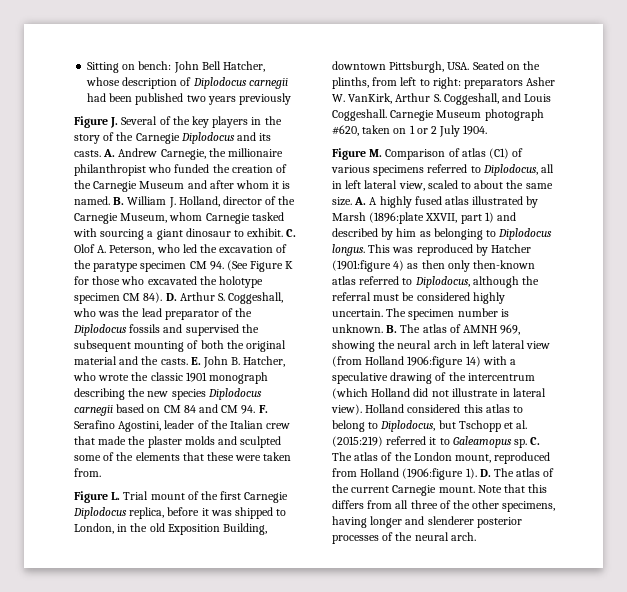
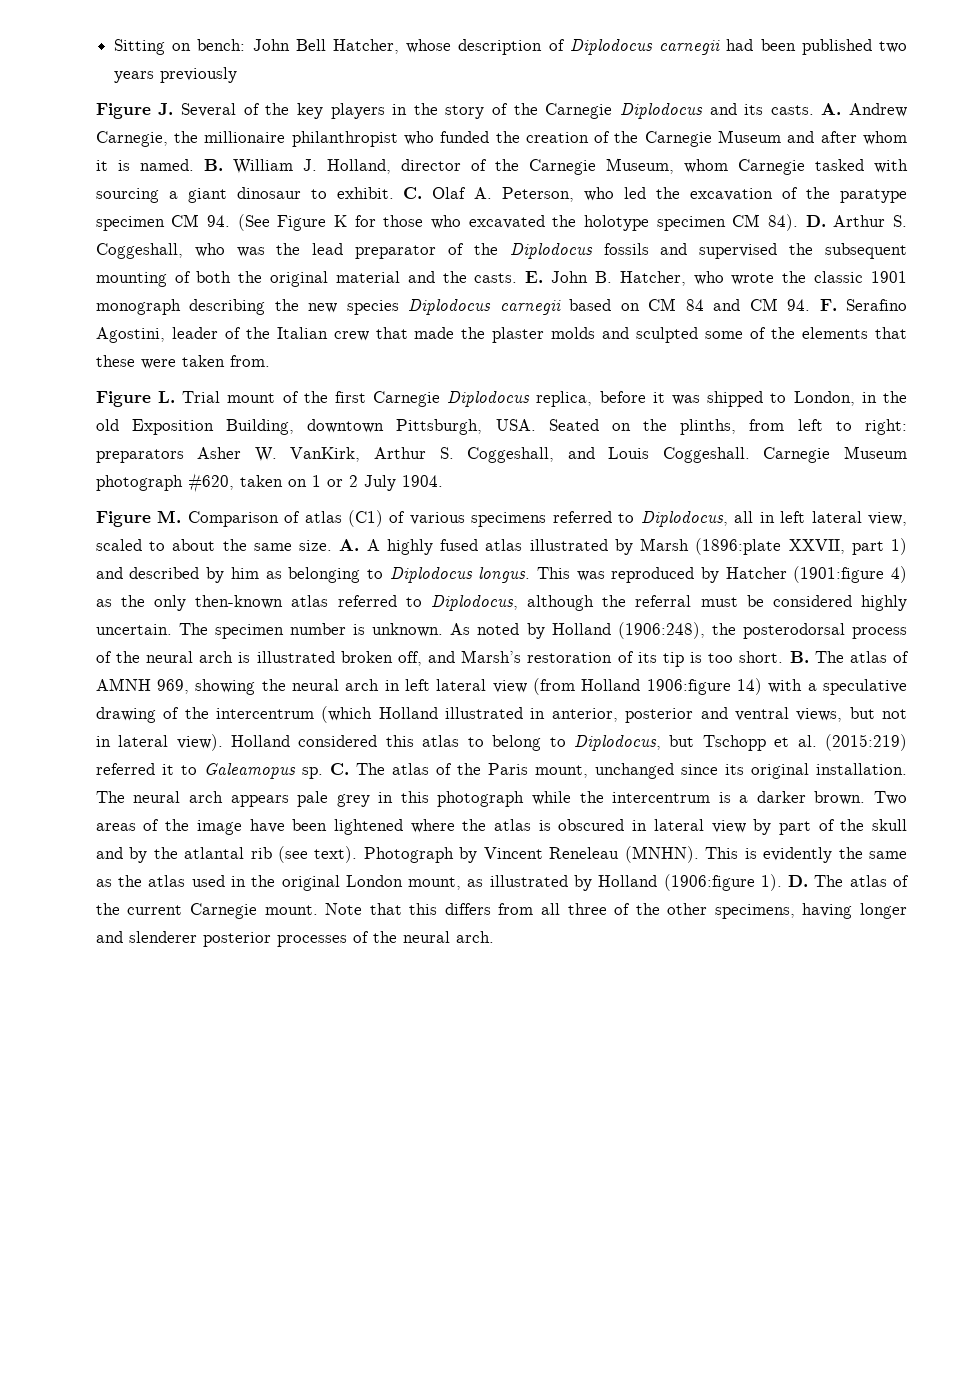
- C. Olof A. Peterson, who led the excavation of the paratype specimen CM 94. (See Figure K for those who excavated the holotype specimen CM 84).
+ C. Olaf A. Peterson, who led the excavation of the paratype specimen CM 94. (See Figure K for those who excavated the holotype specimen CM 84).
- This was reproduced by Hatcher (1901:figure 4) as then only then-known atlas referred to Diplodocus, although the referral must be considered highly uncertain.
+ This was reproduced by Hatcher (1901:figure 4) as the only then-known atlas referred to Diplodocus, although the referral must be considered highly uncertain.
+ As noted by Holland (1906:248), the posterodorsal process of the neural arch is illustrated broken off, and Marsh’s restoration of its tip is too short.
- B. The atlas of AMNH 969, showing the neural arch in left lateral view (from Holland 1906:figure 14) with a speculative drawing of the intercentrum (which Holland did not illustrate in lateral view).
+ B. The atlas of AMNH 969, showing the neural arch in left lateral view (from Holland 1906:figure 14) with a speculative drawing of the intercentrum (which Holland illustrated in anterior, posterior and ventral views, but not in lateral view).
- C. The atlas of the London mount, reproduced from Holland (1906:figure 1).
+ C. The atlas of the Paris mount, unchanged since its original installation. The neural arch appears pale grey in this photograph while the intercentrum is a darker brown. Two areas of the image have been lightened where the atlas is obscured in lateral view by part of the skull and by the atlantal rib (see text). Photograph by Vincent Reneleau (MNHN). This is evidently the same as the atlas used in the original London mount, as illustrated by Holland (1906:figure 1).

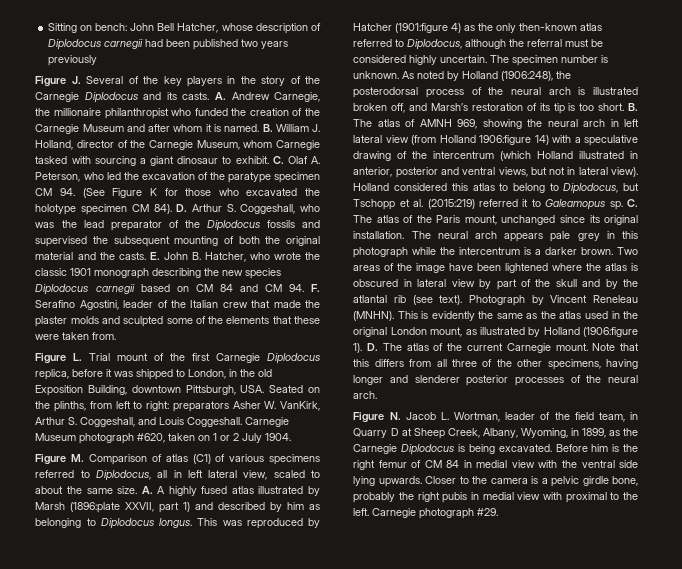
+ Figure N. Jacob L. Wortman, leader of the field team, in Quarry D at Sheep Creek, Albany, Wyoming, in 1899, as the Carnegie Diplodocus is being excavated. Before him is the right femur of CM 84 in medial view with the ventral side lying upwards. Closer to the camera is a pelvic girdle bone, probably the right pubis in medial view with proximal to the left. Carnegie photograph #29.

